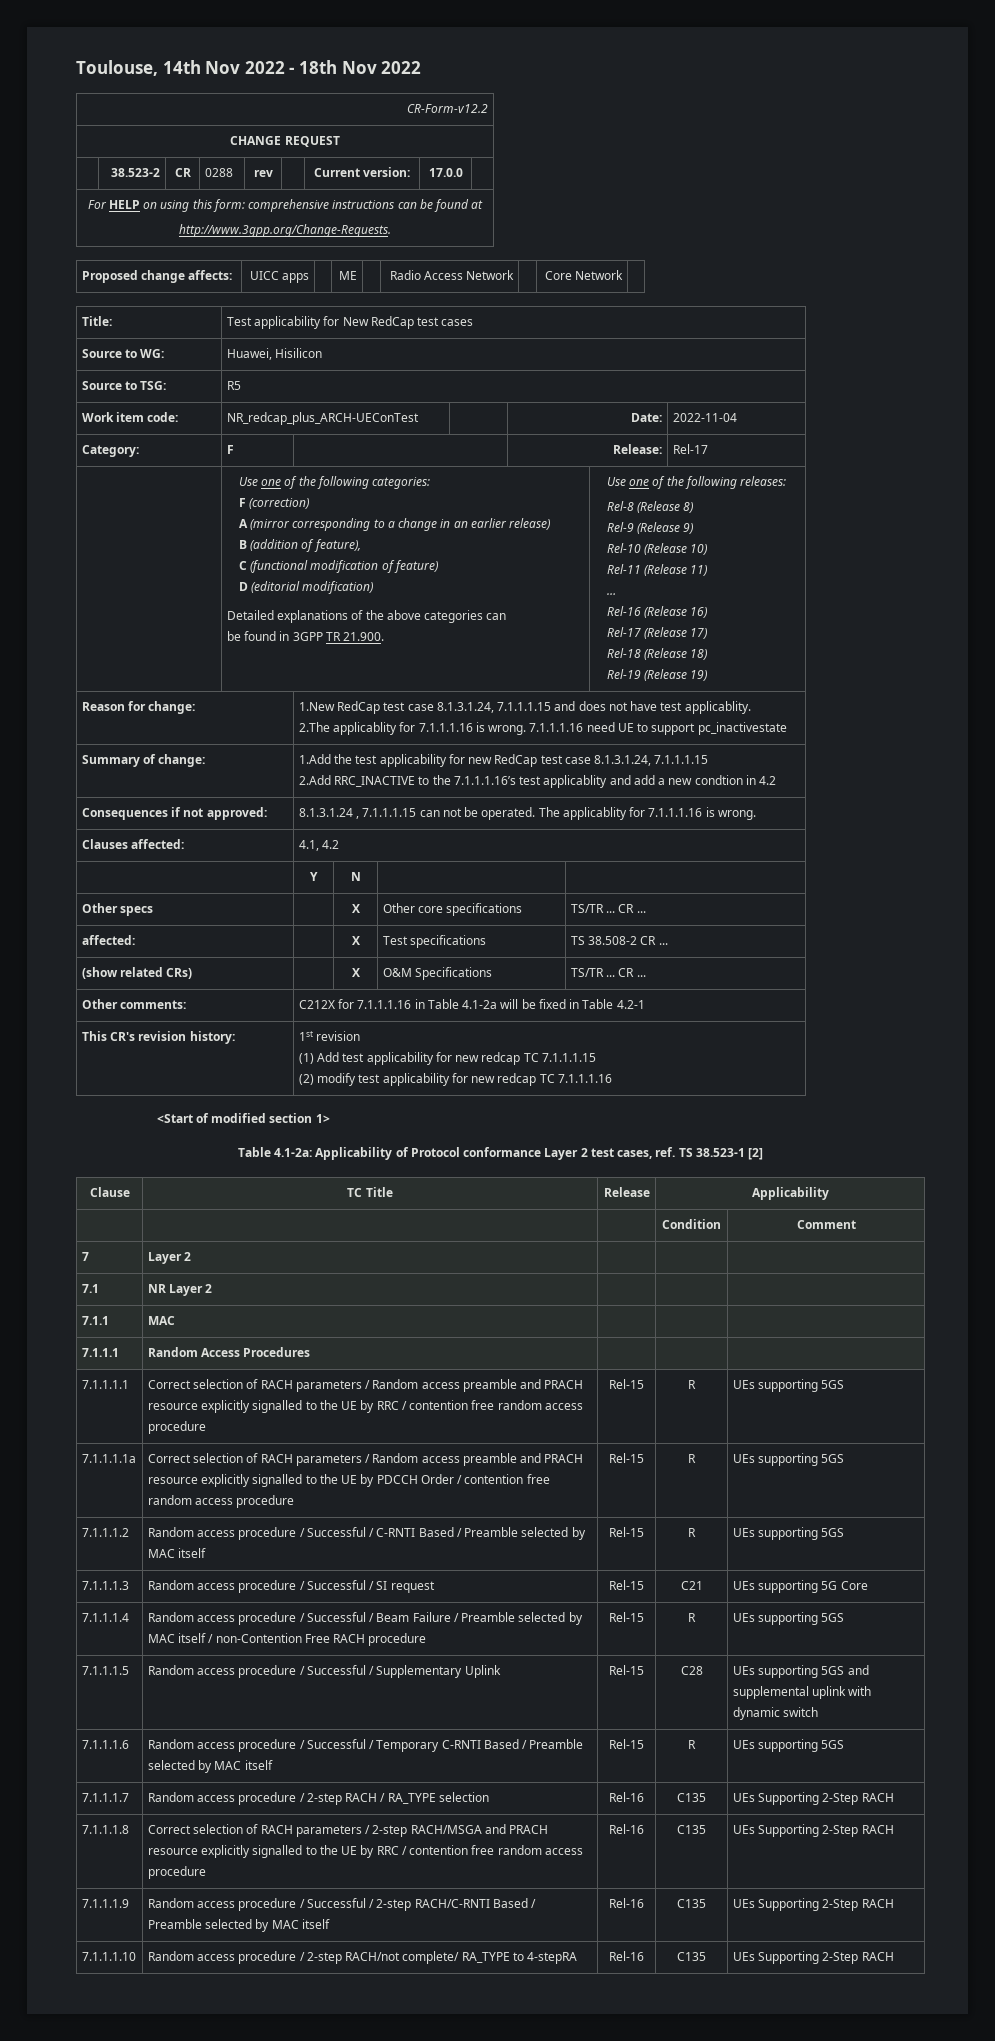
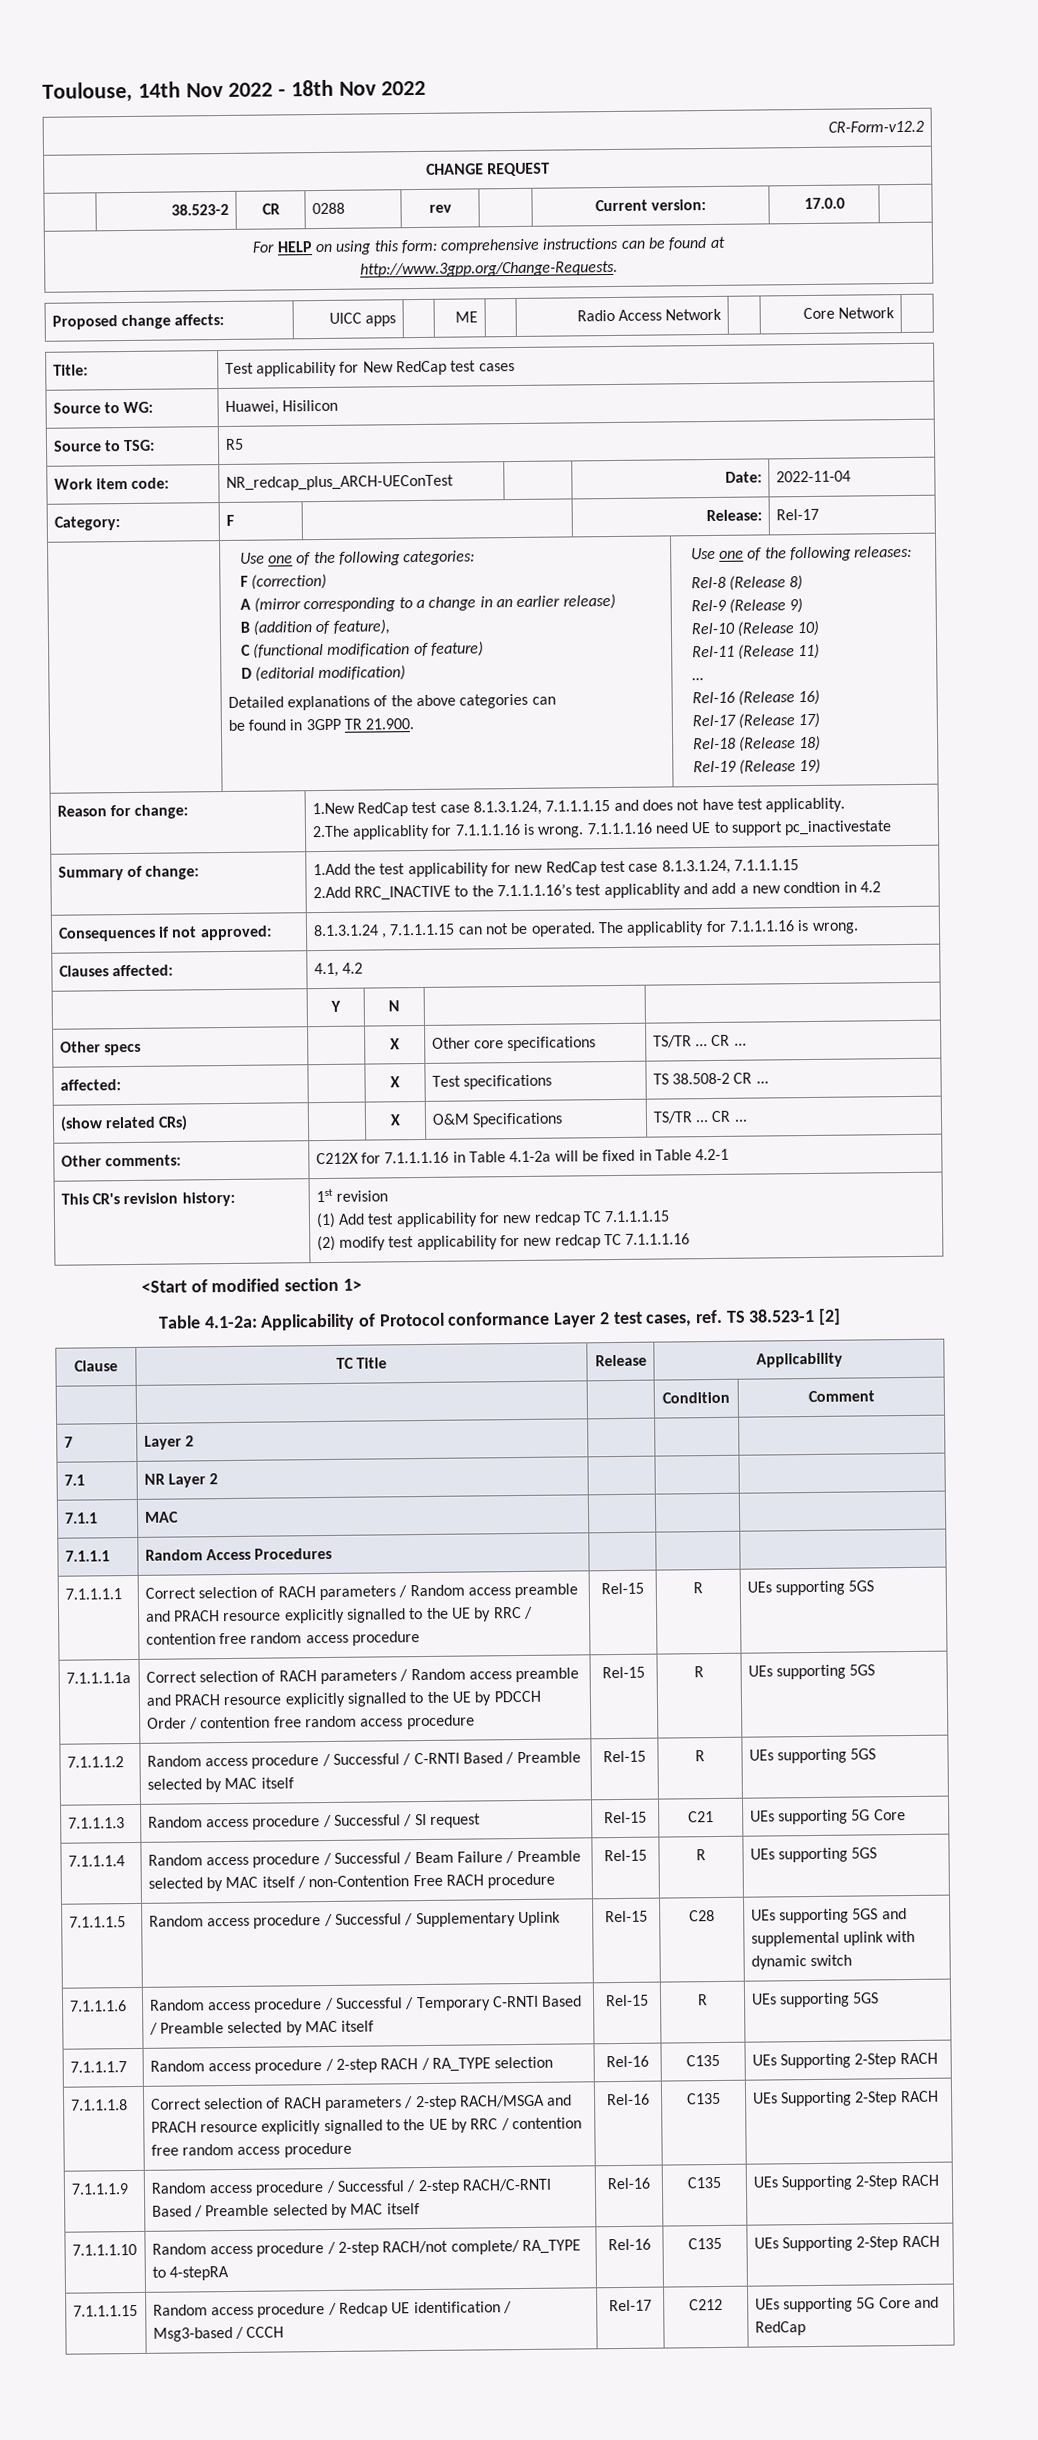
+ 7.1.1.1.15 | Random access procedure / Redcap UE identification / Msg3-based / CCCH | Rel-17 | C212 | UEs supporting 5G Core and RedCap

